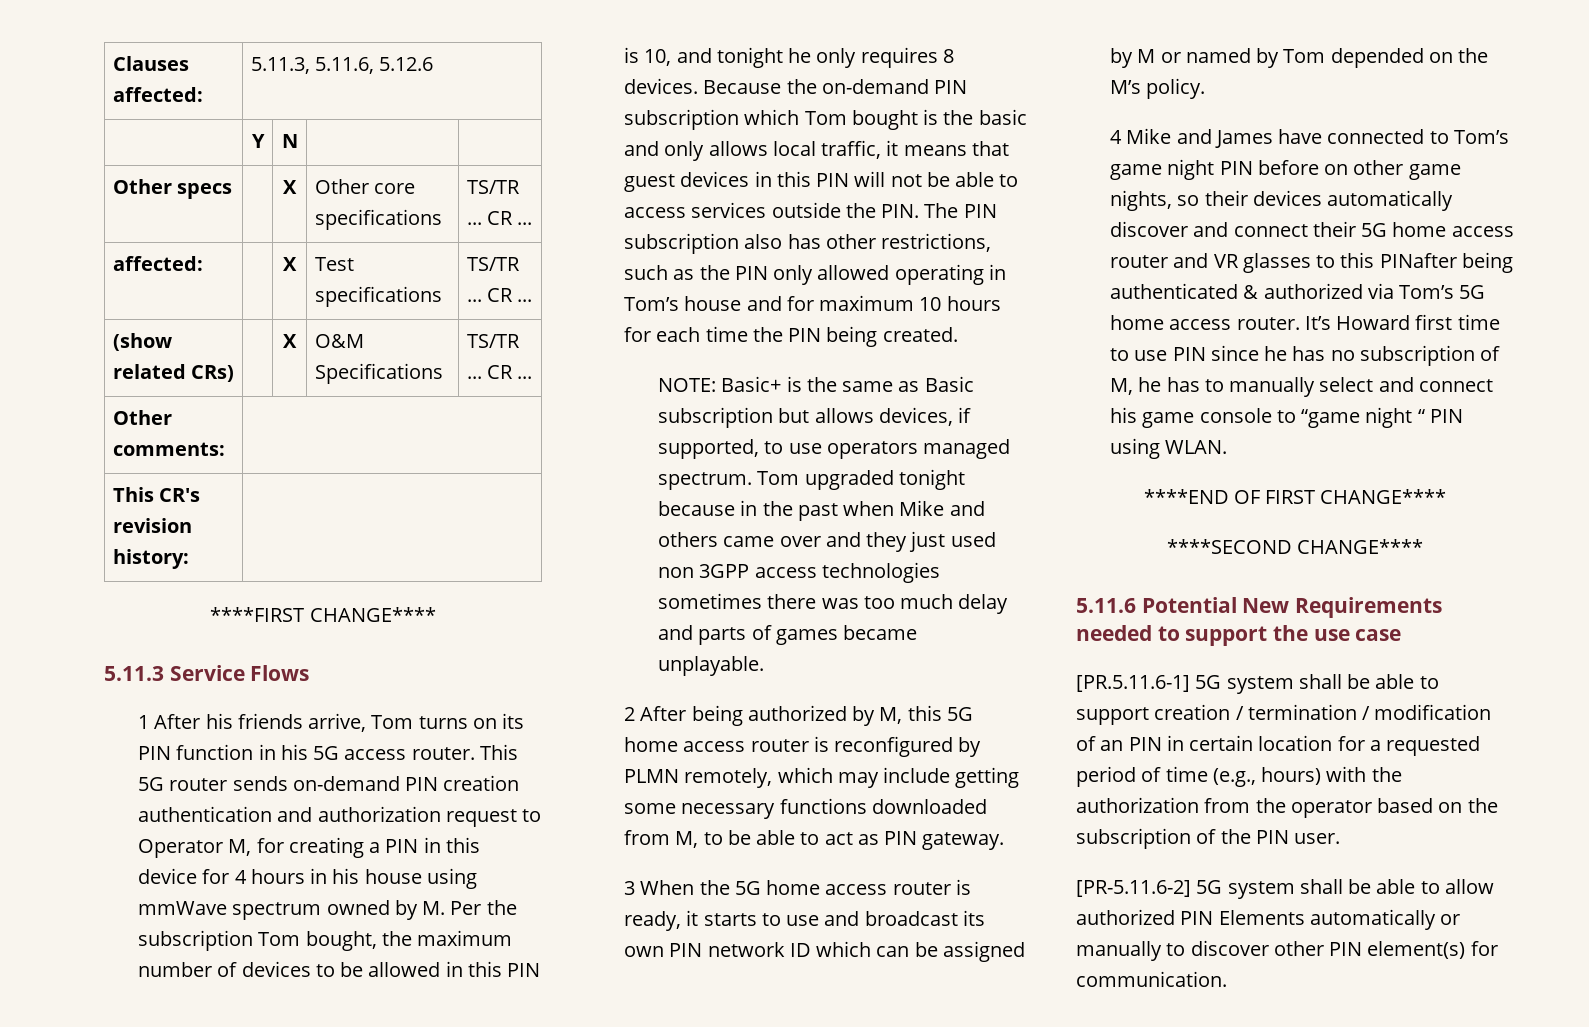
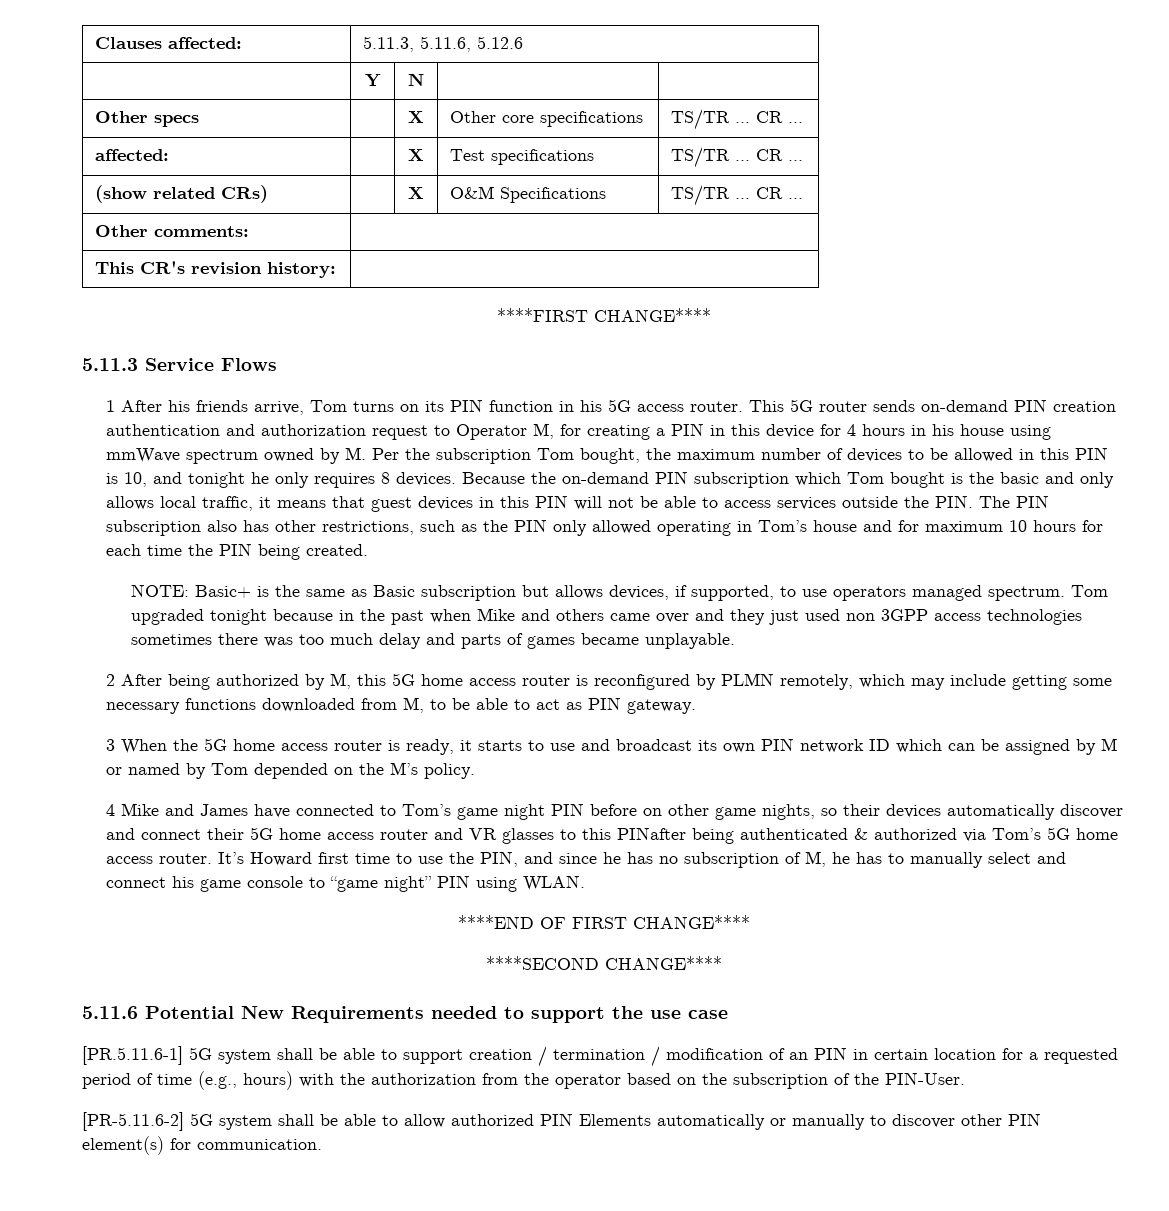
- It’s Howard first time to use PIN since he has no subscription of M, he has to manually select and connect his game console to “game night “ PIN using WLAN.
+ It’s Howard first time to use the PIN, and since he has no subscription of M, he has to manually select and connect his game console to “game night” PIN using WLAN.
- [PR.5.11.6-1] 5G system shall be able to support creation / termination / modification of an PIN in certain location for a requested period of time (e.g., hours) with the authorization from the operator based on the subscription of the PIN user.
+ [PR.5.11.6-1] 5G system shall be able to support creation / termination / modification of an PIN in certain location for a requested period of time (e.g., hours) with the authorization from the operator based on the subscription of the PIN-User.

